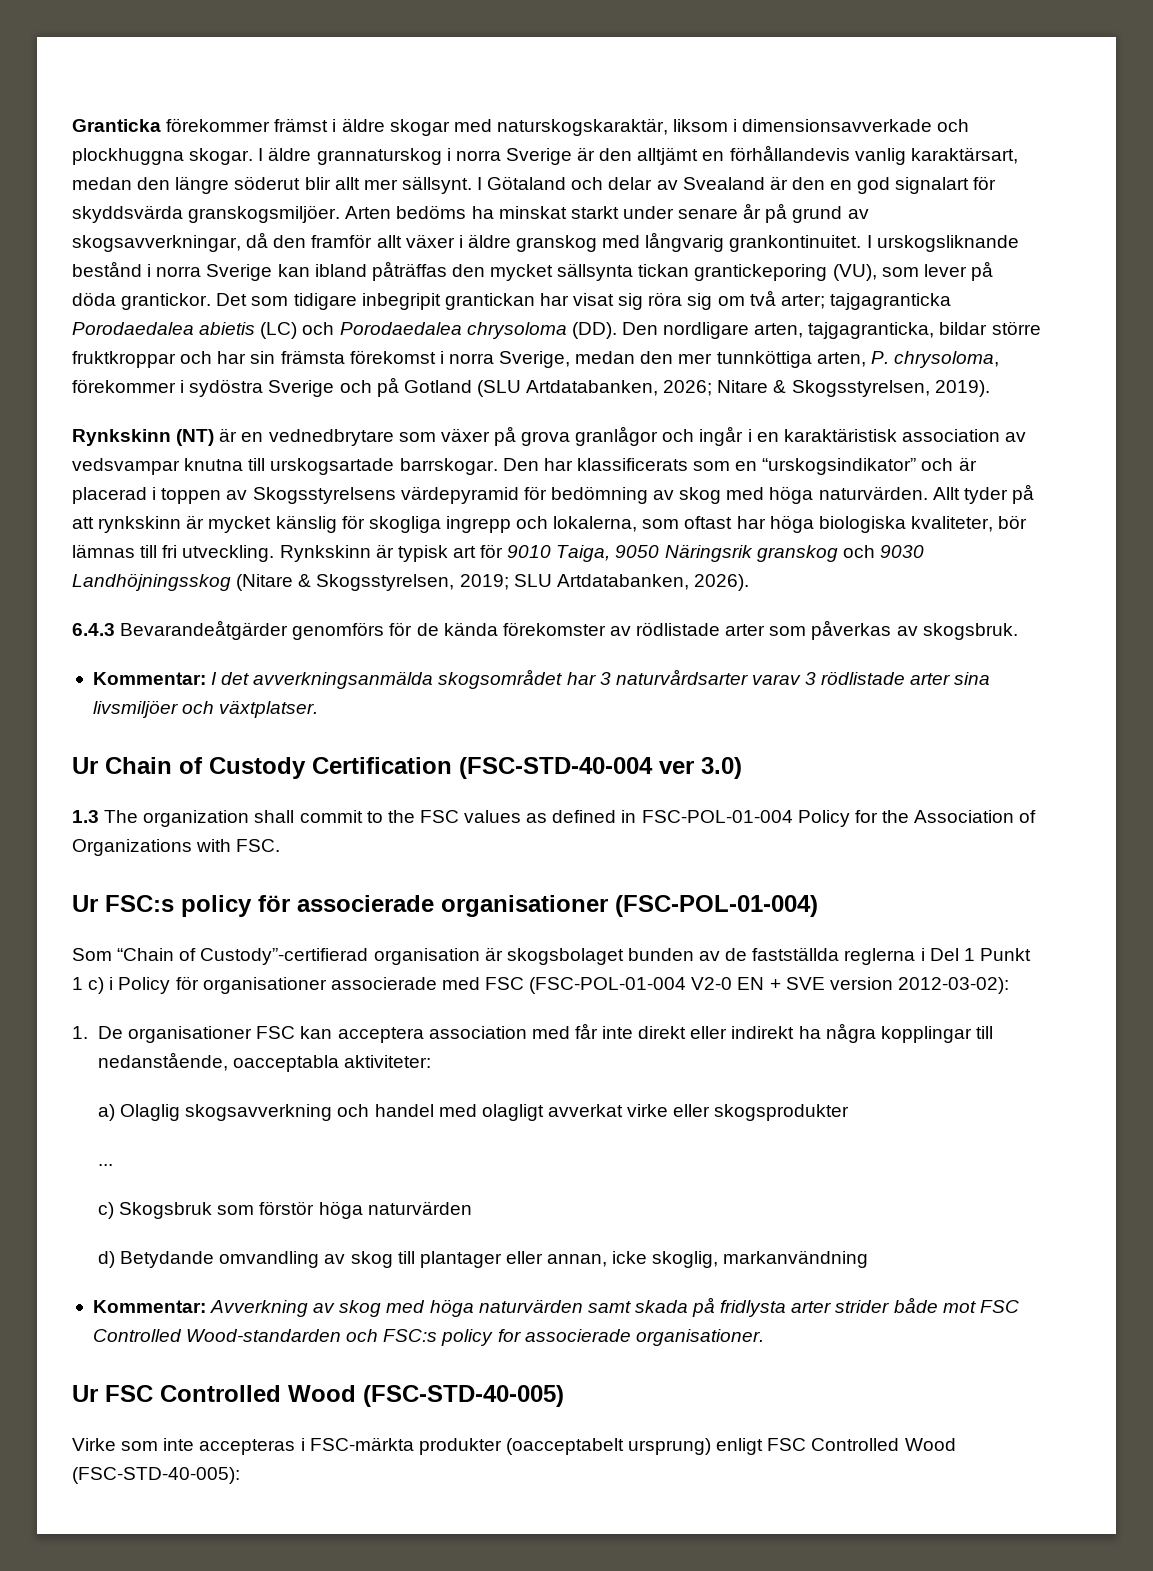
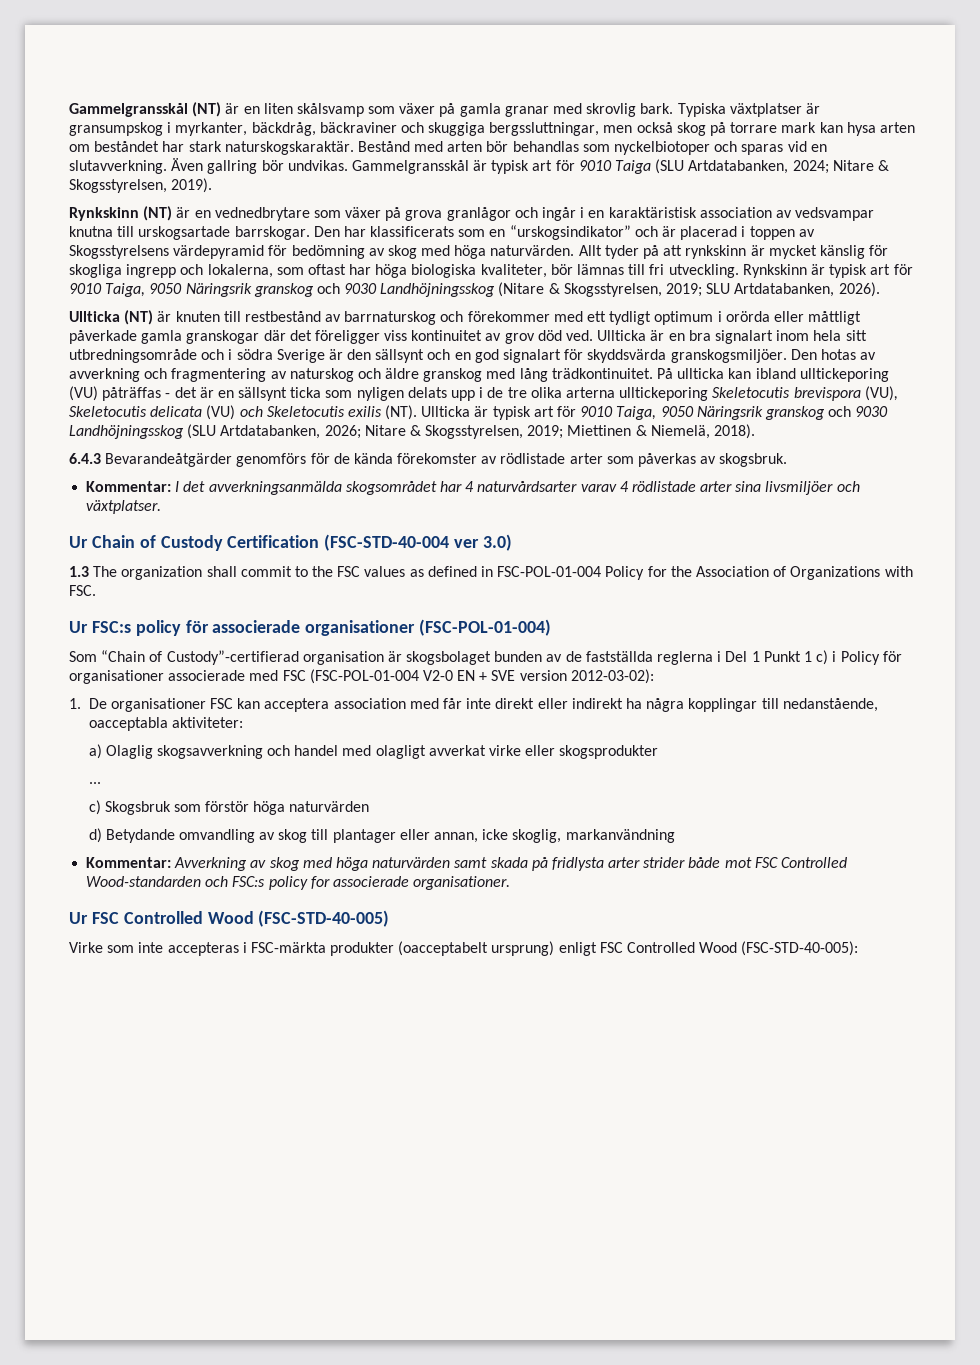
- Granticka förekommer främst i äldre skogar med naturskogskaraktär, liksom i dimensionsavverkade och plockhuggna skogar. I äldre grannaturskog i norra Sverige är den alltjämt en förhållandevis vanlig karaktärsart, medan den längre söderut blir allt mer sällsynt. I Götaland och delar av Svealand är den en god signalart för skyddsvärda granskogsmiljöer. Arten bedöms ha minskat starkt under senare år på grund av skogsavverkningar, då den framför allt växer i äldre granskog med långvarig grankontinuitet. I urskogsliknande bestånd i norra Sverige kan ibland påträffas den mycket sällsynta tickan grantickeporing (VU), som lever på döda grantickor. Det som tidigare inbegripit grantickan har visat sig röra sig om två arter; tajgagranticka Porodaedalea abietis (LC) och Porodaedalea chrysoloma (DD). Den nordligare arten, tajgagranticka, bildar större fruktkroppar och har sin främsta förekomst i norra Sverige, medan den mer tunnköttiga arten, P. chrysoloma, förekommer i sydöstra Sverige och på Gotland (SLU Artdatabanken, 2026; Nitare & Skogsstyrelsen, 2019).
+ Gammelgransskål (NT) är en liten skålsvamp som växer på gamla granar med skrovlig bark. Typiska växtplatser är gransumpskog i myrkanter, bäckdråg, bäckraviner och skuggiga bergssluttningar, men också skog på torrare mark kan hysa arten om beståndet har stark naturskogskaraktär. Bestånd med arten bör behandlas som nyckelbiotoper och sparas vid en slutavverkning. Även gallring bör undvikas. Gammelgransskål är typisk art för 9010 Taiga (SLU Artdatabanken, 2024; Nitare & Skogsstyrelsen, 2019).
+ Ullticka (NT) är knuten till restbestånd av barrnaturskog och förekommer med ett tydligt optimum i orörda eller måttligt påverkade gamla granskogar där det föreligger viss kontinuitet av grov död ved. Ullticka är en bra signalart inom hela sitt utbredningsområde och i södra Sverige är den sällsynt och en god signalart för skyddsvärda granskogsmiljöer. Den hotas av avverkning och fragmentering av naturskog och äldre granskog med lång trädkontinuitet. På ullticka kan ibland ulltickeporing (VU) påträffas - det är en sällsynt ticka som nyligen delats upp i de tre olika arterna ulltickeporing Skeletocutis brevispora (VU), Skeletocutis delicata (VU) och Skeletocutis exilis (NT). Ullticka är typisk art för 9010 Taiga, 9050 Näringsrik granskog och 9030 Landhöjningsskog (SLU Artdatabanken, 2026; Nitare & Skogsstyrelsen, 2019; Miettinen & Niemelä, 2018).
- Kommentar: I det avverkningsanmälda skogsområdet har 3 naturvårdsarter varav 3 rödlistade arter sina livsmiljöer och växtplatser.
+ Kommentar: I det avverkningsanmälda skogsområdet har 4 naturvårdsarter varav 4 rödlistade arter sina livsmiljöer och växtplatser.

